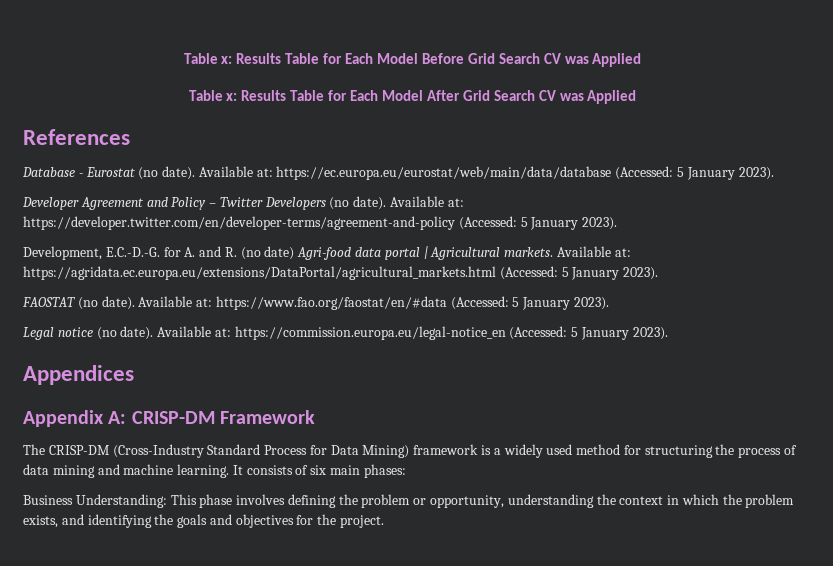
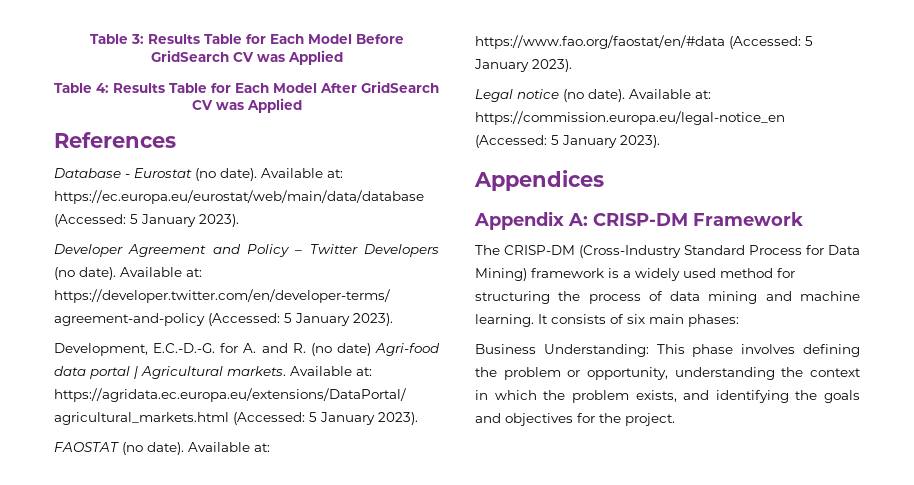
- Table x: Results Table for Each Model Before Grid Search CV was Applied
+ Table 3: Results Table for Each Model Before GridSearch CV was Applied
- Table x: Results Table for Each Model After Grid Search CV was Applied
+ Table 4: Results Table for Each Model After GridSearch CV was Applied

